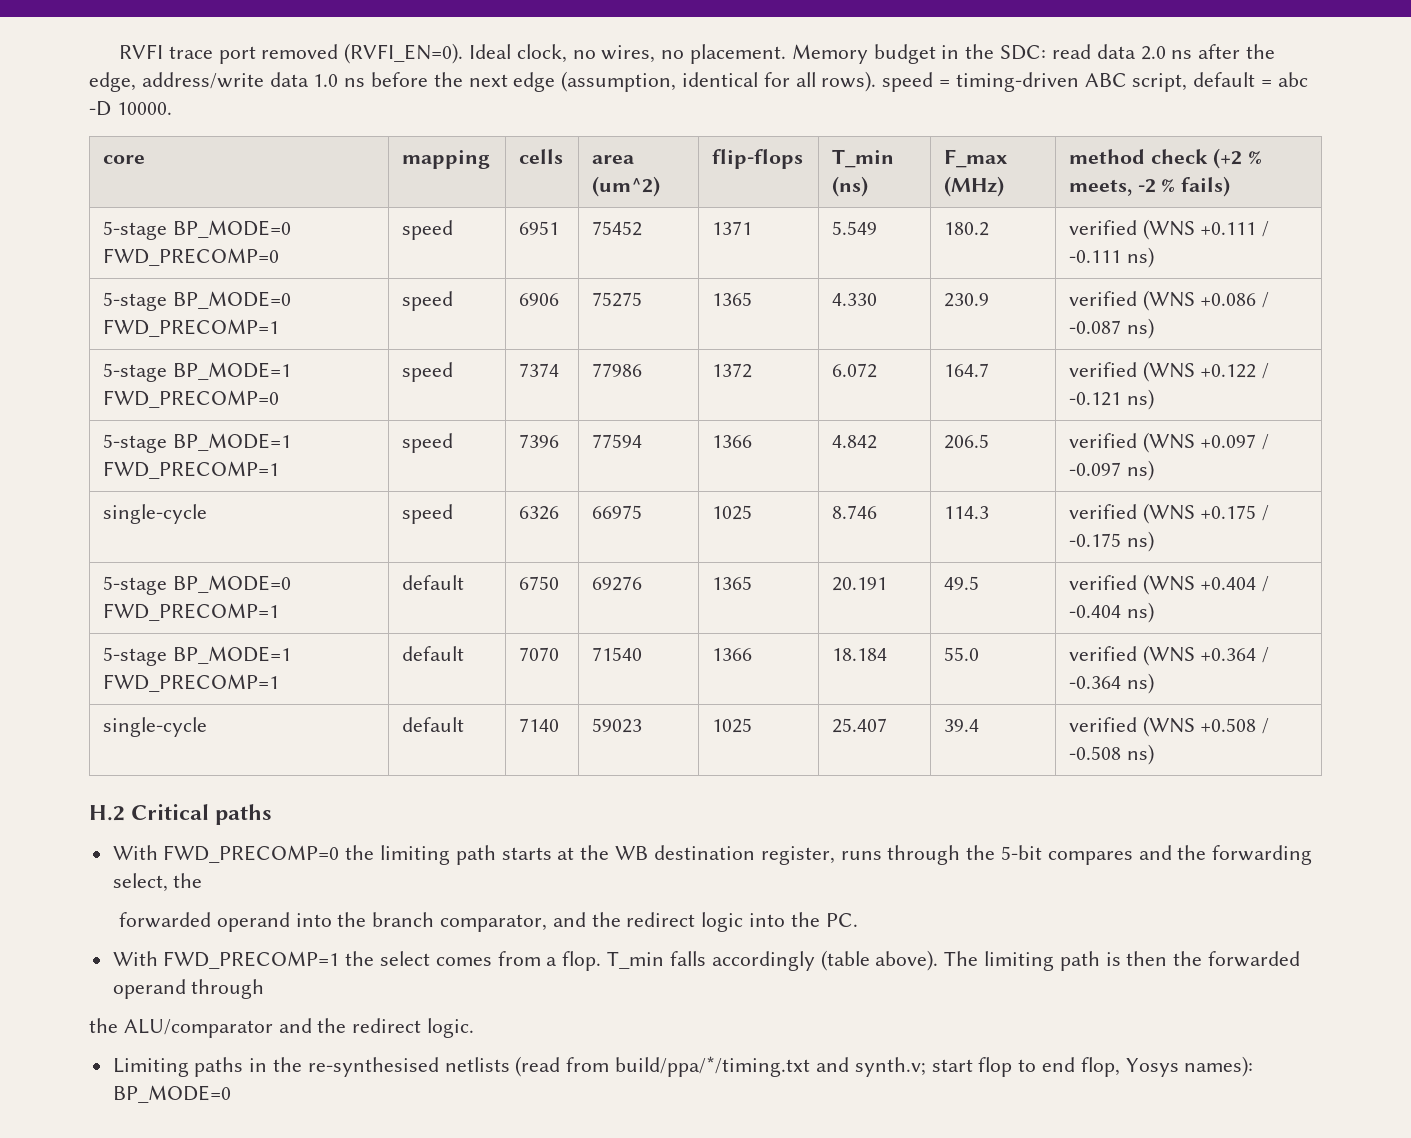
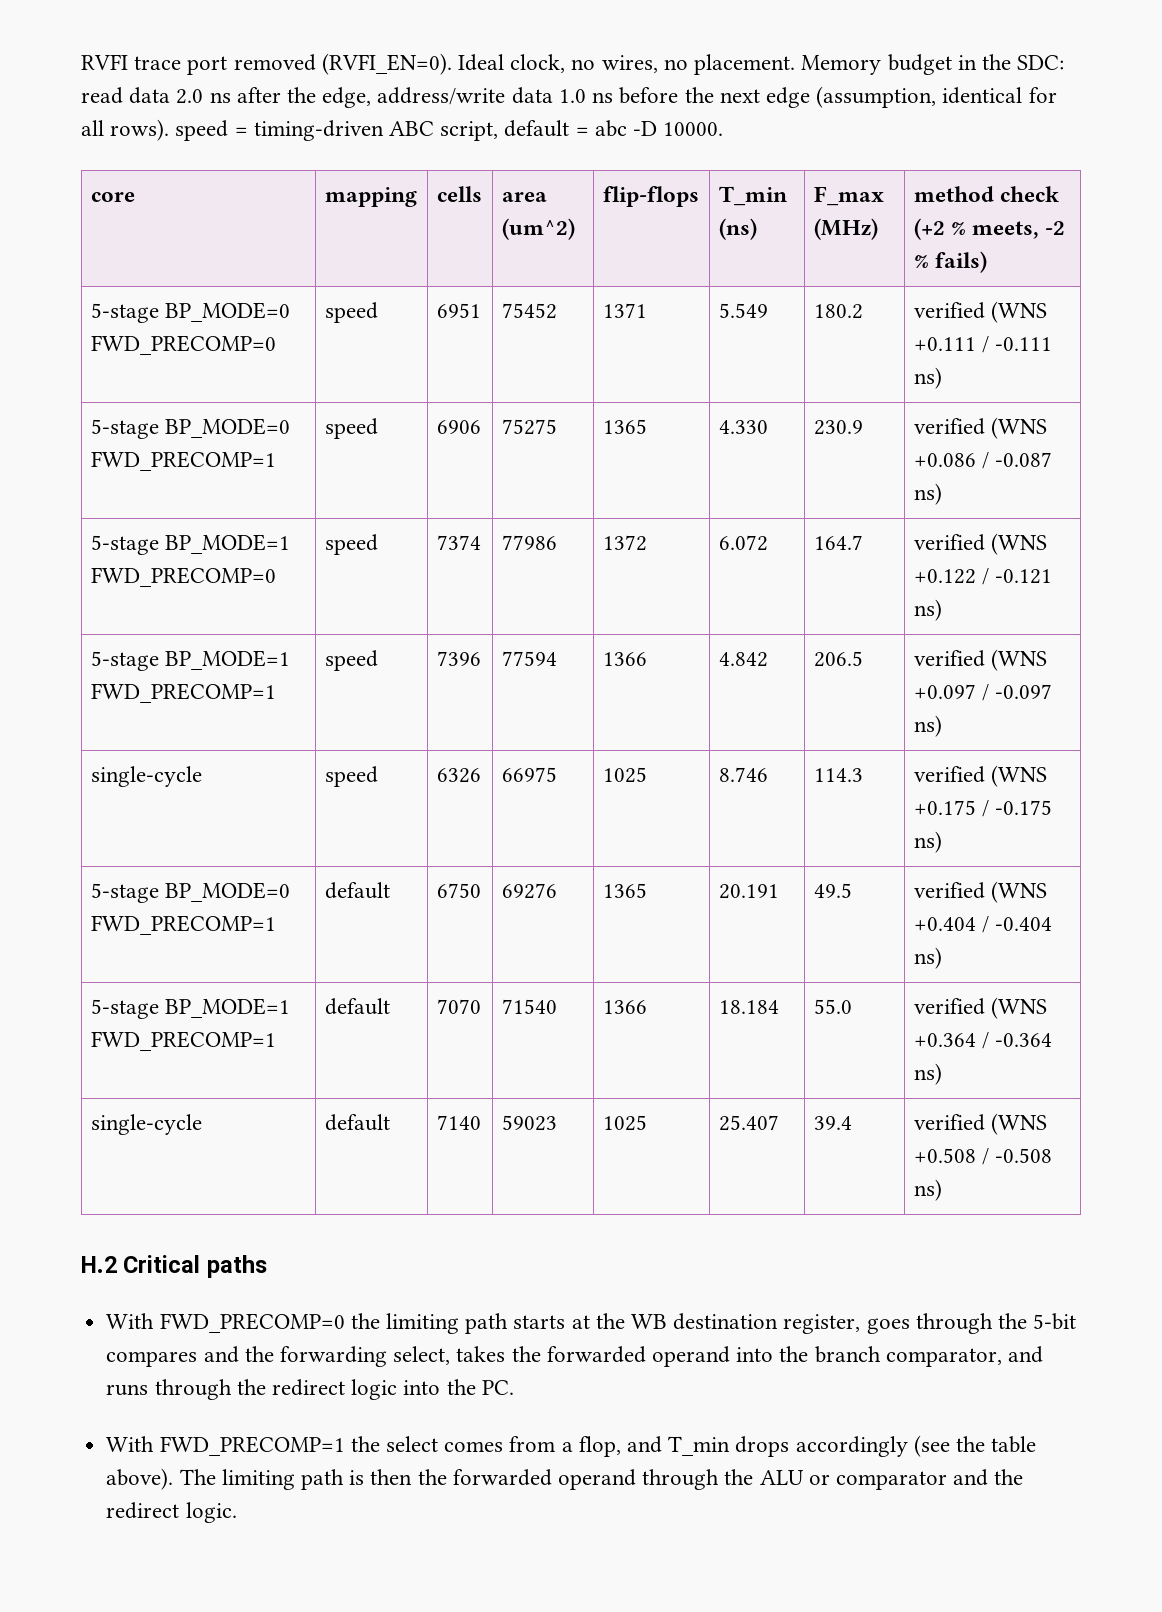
- With FWD_PRECOMP=0 the limiting path starts at the WB destination register, runs through the 5-bit compares and the forwarding select, the
- forwarded operand into the branch comparator, and the redirect logic into the PC.
+ With FWD_PRECOMP=0 the limiting path starts at the WB destination register, goes through the 5-bit compares and the forwarding select, takes the forwarded operand into the branch comparator, and runs through the redirect logic into the PC.
- With FWD_PRECOMP=1 the select comes from a flop. T_min falls accordingly (table above).
+ With FWD_PRECOMP=1 the select comes from a flop, and T_min drops accordingly (see the table above).
- The limiting path is then the forwarded operand through
- the ALU/comparator and the redirect logic.
+ The limiting path is then the forwarded operand through the ALU or comparator and the redirect logic.
- Limiting paths in the re-synthesised netlists (read from build/ppa/*/timing.txt and synth.v; start flop to end flop, Yosys names): BP_MODE=0

